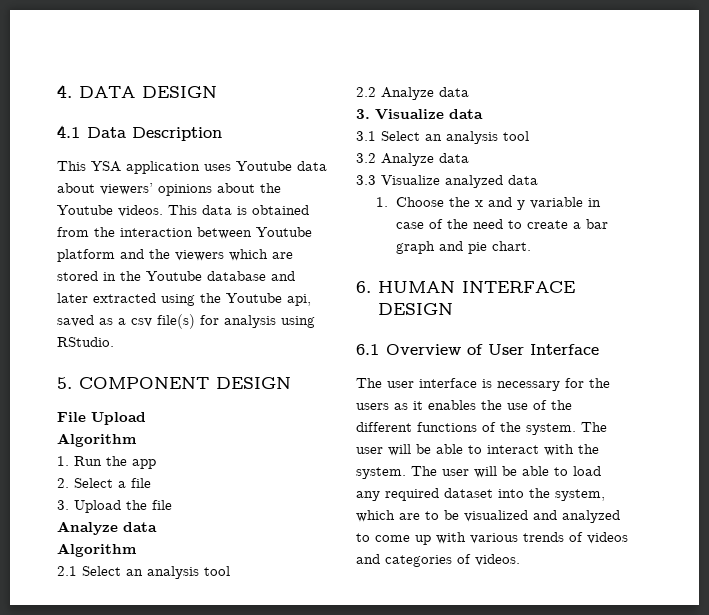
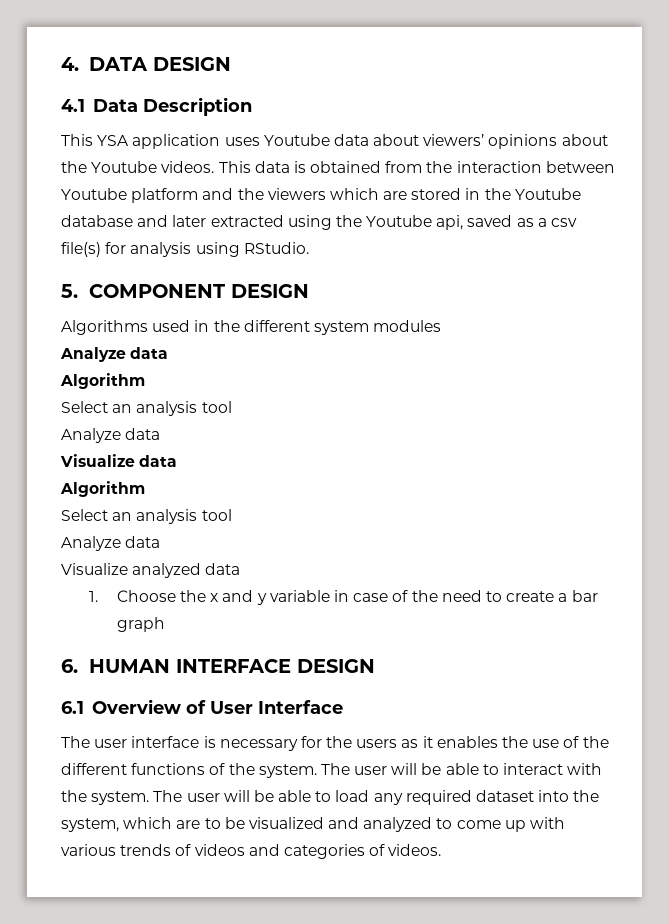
- File Upload
- Algorithm
- 1. Run the app
- 2. Select a file
- 3. Upload the file
+ Algorithms used in the different system modules
  Analyze data
  Algorithm
- 2.1 Select an analysis tool
- 2.2 Analyze data
- 3. Visualize data
- 3.1 Select an analysis tool
- 3.2 Analyze data
- 3.3 Visualize analyzed data
+ Select an analysis tool
+ Analyze data
+ Visualize data
+ Algorithm
+ Select an analysis tool
+ Analyze data
+ Visualize analyzed data
- 1. Choose the x and y variable in case of the need to create a bar graph and pie chart.
+ 1. Choose the x and y variable in case of the need to create a bar graph

